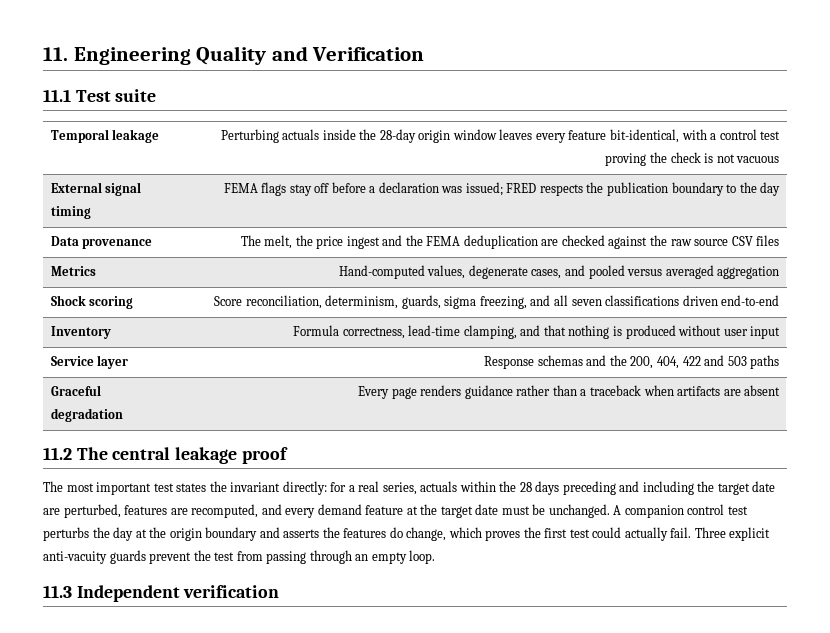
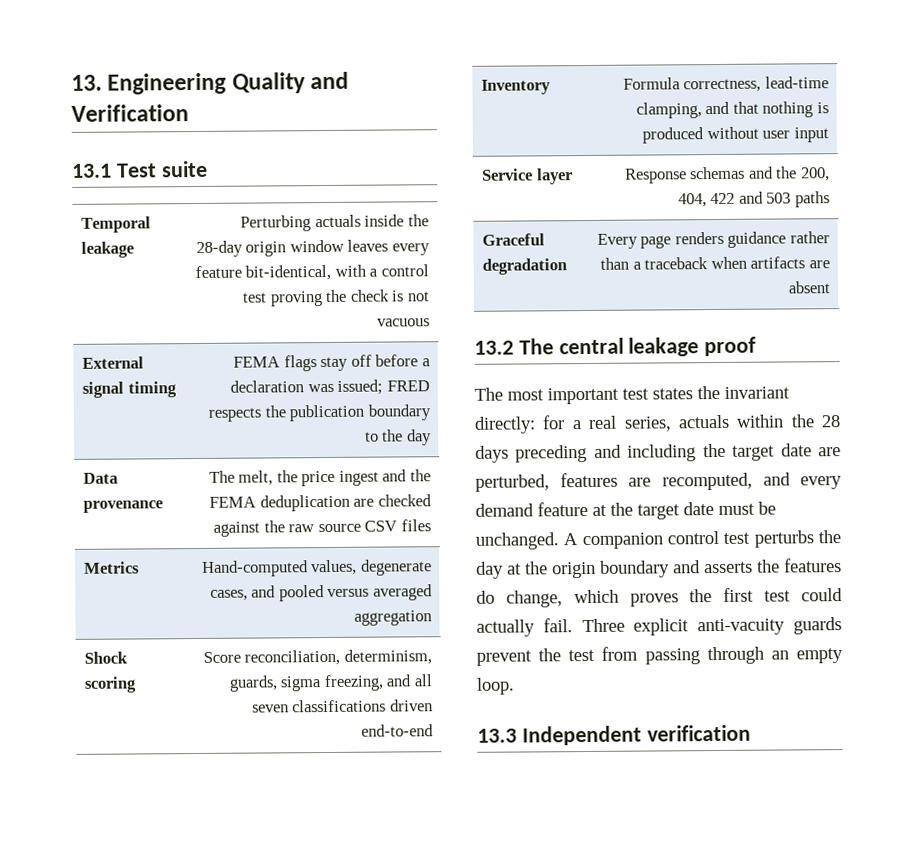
- 11. Engineering Quality and Verification
+ 13. Engineering Quality and Verification
- 11.1 Test suite
+ 13.1 Test suite
- 11.2 The central leakage proof
+ 13.2 The central leakage proof
- 11.3 Independent verification
+ 13.3 Independent verification

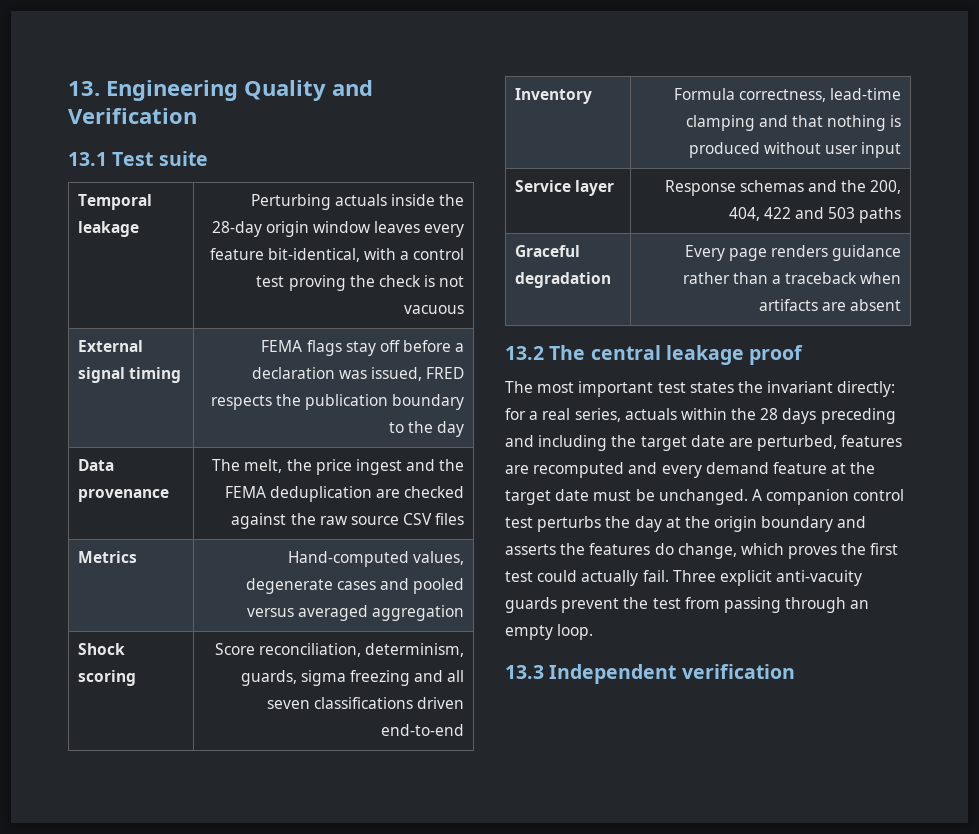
- External signal timing | FEMA flags stay off before a declaration was issued; FRED respects the publication boundary to the day
+ External signal timing | FEMA flags stay off before a declaration was issued, FRED respects the publication boundary to the day
- Metrics | Hand-computed values, degenerate cases, and pooled versus averaged aggregation
+ Metrics | Hand-computed values, degenerate cases and pooled versus averaged aggregation
- Shock scoring | Score reconciliation, determinism, guards, sigma freezing, and all seven classifications driven end-to-end
+ Shock scoring | Score reconciliation, determinism, guards, sigma freezing and all seven classifications driven end-to-end
- Inventory | Formula correctness, lead-time clamping, and that nothing is produced without user input
+ Inventory | Formula correctness, lead-time clamping and that nothing is produced without user input
- The most important test states the invariant directly: for a real series, actuals within the 28 days preceding and including the target date are perturbed, features are recomputed, and every demand feature at the target date must be unchanged.
+ The most important test states the invariant directly: for a real series, actuals within the 28 days preceding and including the target date are perturbed, features are recomputed and every demand feature at the target date must be unchanged.

